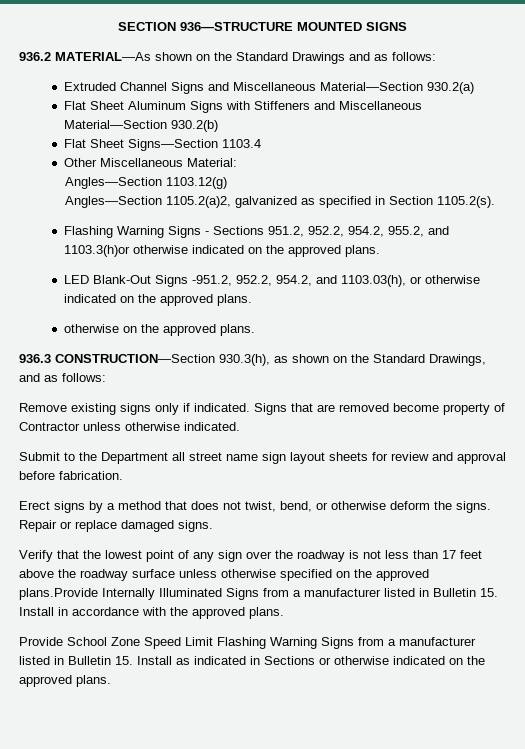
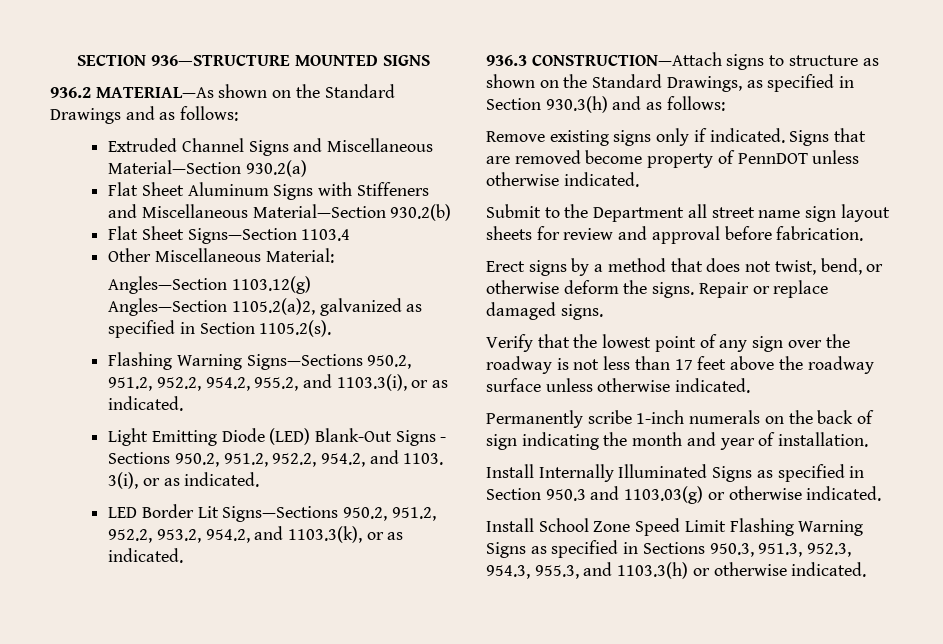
- Flashing Warning Signs - Sections 951.2, 952.2, 954.2, 955.2, and 1103.3(h)or otherwise indicated on the approved plans.
- LED Blank-Out Signs -951.2, 952.2, 954.2, and 1103.03(h), or otherwise indicated on the approved plans.
- otherwise on the approved plans.
- 936.3 CONSTRUCTION—Section 930.3(h), as shown on the Standard Drawings, and as follows:
+ Flashing Warning Signs—Sections 950.2, 951.2, 952.2, 954.2, 955.2, and 1103.3(i), or as indicated.
+ Light Emitting Diode (LED) Blank-Out Signs - Sections 950.2, 951.2, 952.2, 954.2, and 1103. 3(i), or as indicated.
+ LED Border Lit Signs—Sections 950.2, 951.2, 952.2, 953.2, 954.2, and 1103.3(k), or as indicated.
+ 936.3 CONSTRUCTION—Attach signs to structure as shown on the Standard Drawings, as specified in Section 930.3(h) and as follows:
- Signs that are removed become property of Contractor unless otherwise indicated.
+ Signs that are removed become property of PennDOT unless otherwise indicated.
- Verify that the lowest point of any sign over the roadway is not less than 17 feet above the roadway surface unless otherwise specified on the approved plans.Provide Internally Illuminated Signs from a manufacturer listed in Bulletin 15. Install in accordance with the approved plans.
- Provide School Zone Speed Limit Flashing Warning Signs from a manufacturer listed in Bulletin 15. Install as indicated in Sections or otherwise indicated on the approved plans.
+ Verify that the lowest point of any sign over the roadway is not less than 17 feet above the roadway surface unless otherwise indicated.
+ Permanently scribe 1-inch numerals on the back of sign indicating the month and year of installation.
+ Install Internally Illuminated Signs as specified in Section 950.3 and 1103.03(g) or otherwise indicated.
+ Install School Zone Speed Limit Flashing Warning Signs as specified in Sections 950.3, 951.3, 952.3, 954.3, 955.3, and 1103.3(h) or otherwise indicated.

